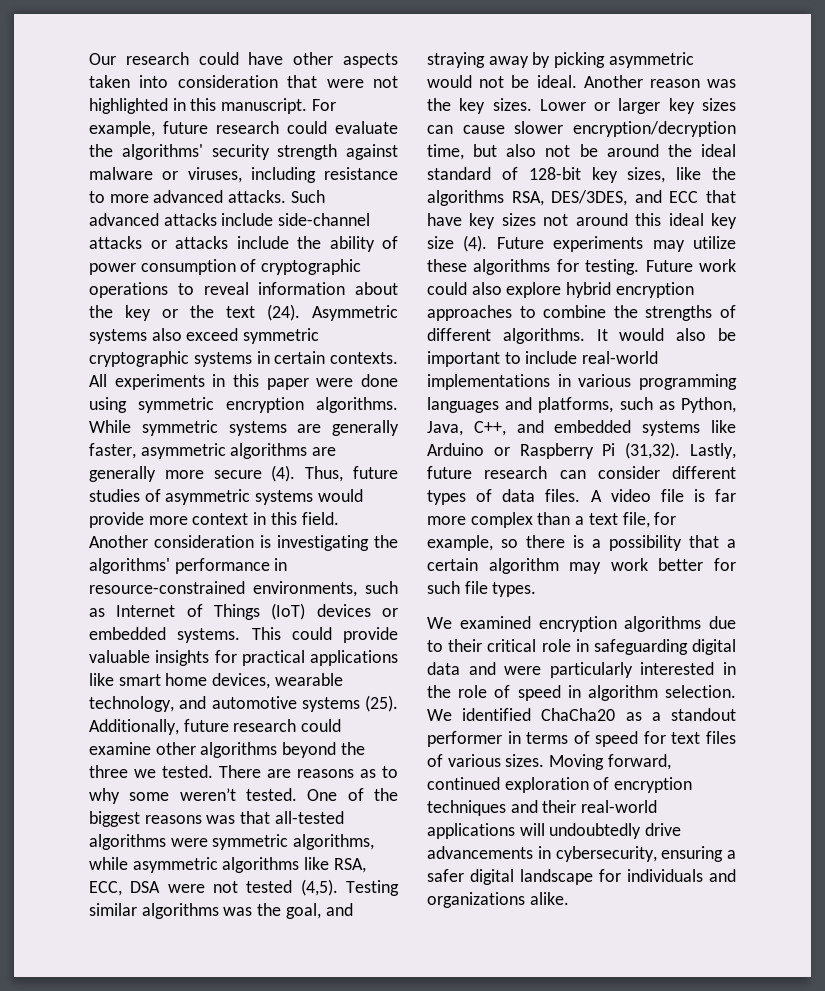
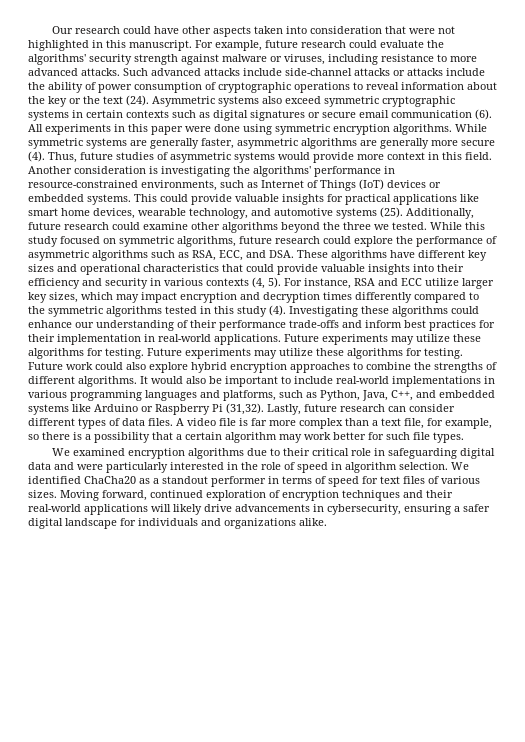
- Asymmetric systems also exceed symmetric cryptographic systems in certain contexts.
+ Asymmetric systems also exceed symmetric cryptographic systems in certain contexts such as digital signatures or secure email communication (6).
- There are reasons as to why some weren’t tested. One of the biggest reasons was that all-tested algorithms were symmetric algorithms, while asymmetric algorithms like RSA, ECC, DSA were not tested (4,5). Testing similar algorithms was the goal, and straying away by picking asymmetric would not be ideal. Another reason was the key sizes. Lower or larger key sizes can cause slower encryption/decryption time, but also not be around the ideal standard of 128-bit key sizes, like the algorithms RSA, DES/3DES, and ECC that have key sizes not around this ideal key size (4).
+ While this study focused on symmetric algorithms, future research could explore the performance of asymmetric algorithms such as RSA, ECC, and DSA. These algorithms have different key sizes and operational characteristics that could provide valuable insights into their efficiency and security in various contexts (4, 5). For instance, RSA and ECC utilize larger key sizes, which may impact encryption and decryption times differently compared to the symmetric algorithms tested in this study (4). Investigating these algorithms could enhance our understanding of their performance trade-offs and inform best practices for their implementation in real-world applications. Future experiments may utilize these algorithms for testing.
- Moving forward, continued exploration of encryption techniques and their real-world applications will undoubtedly drive advancements in cybersecurity, ensuring a safer digital landscape for individuals and organizations alike.
+ Moving forward, continued exploration of encryption techniques and their real-world applications will likely drive advancements in cybersecurity, ensuring a safer digital landscape for individuals and organizations alike.

